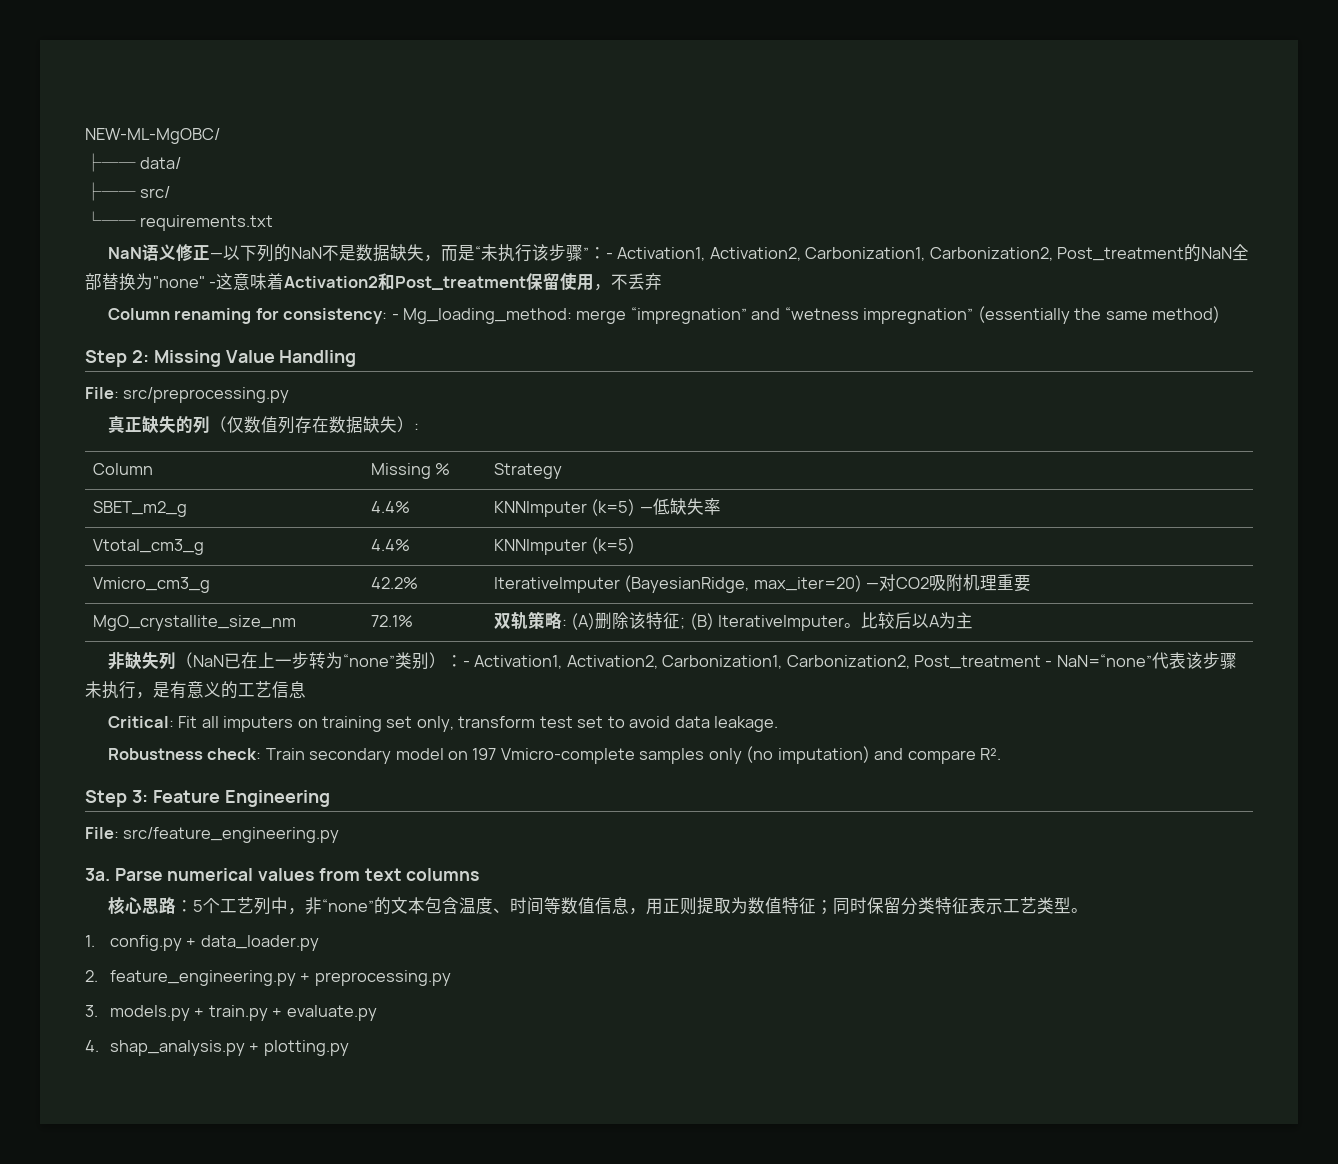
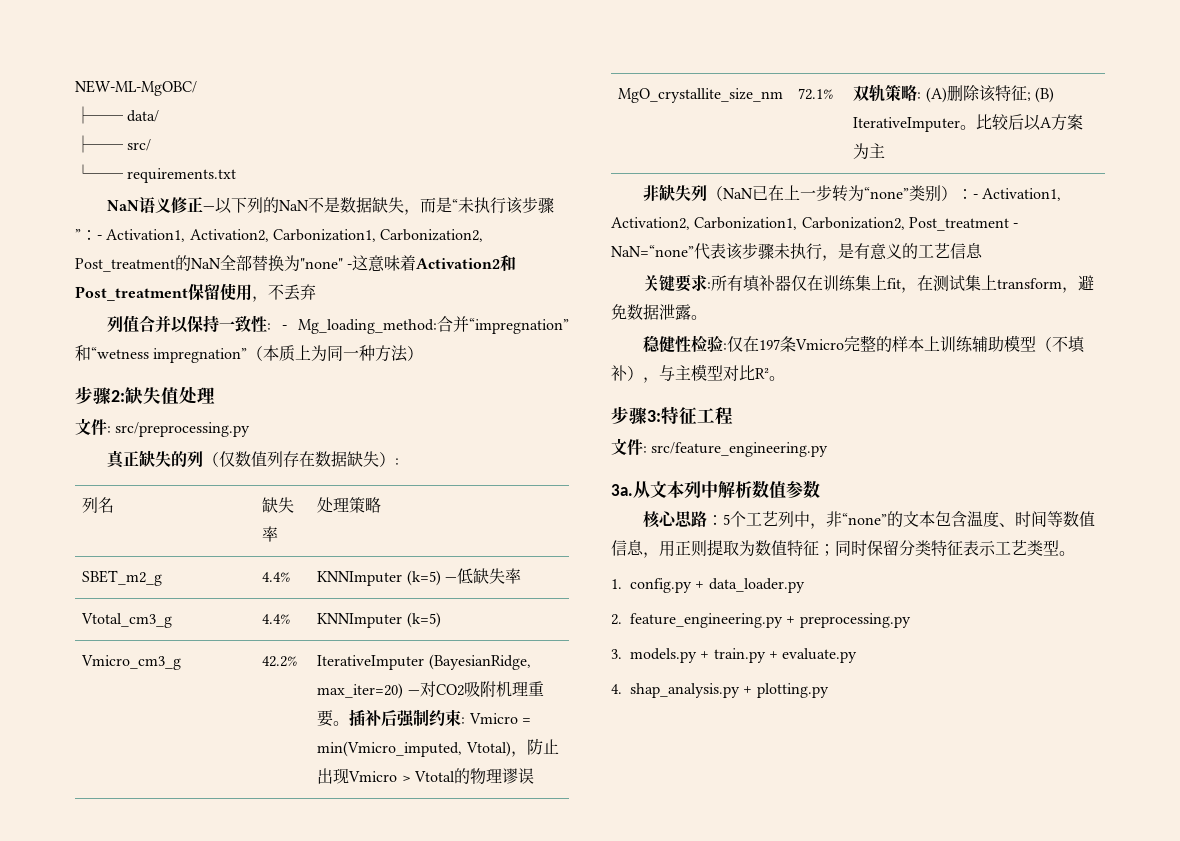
- Column renaming for consistency: - Mg_loading_method: merge “impregnation” and “wetness impregnation” (essentially the same method)
- Step 2: Missing Value Handling
- File: src/preprocessing.py
+ 列值合并以保持一致性: - Mg_loading_method:合并“impregnation”和“wetness impregnation”（本质上为同一种方法）
+ 步骤2:缺失值处理
+ 文件: src/preprocessing.py
- Column | Missing % | Strategy
+ 列名 | 缺失率 | 处理策略
- Vmicro_cm3_g | 42.2% | IterativeImputer (BayesianRidge, max_iter=20) —对CO2吸附机理重要
+ Vmicro_cm3_g | 42.2% | IterativeImputer (BayesianRidge, max_iter=20) —对CO2吸附机理重要。插补后强制约束: Vmicro = min(Vmicro_imputed, Vtotal)，防止出现Vmicro > Vtotal的物理谬误
- MgO_crystallite_size_nm | 72.1% | 双轨策略: (A)删除该特征; (B) IterativeImputer。比较后以A为主
+ MgO_crystallite_size_nm | 72.1% | 双轨策略: (A)删除该特征; (B) IterativeImputer。比较后以A方案为主
- Critical: Fit all imputers on training set only, transform test set to avoid data leakage.
- Robustness check: Train secondary model on 197 Vmicro-complete samples only (no imputation) and compare R².
- Step 3: Feature Engineering
- File: src/feature_engineering.py
- 3a. Parse numerical values from text columns
+ 关键要求:所有填补器仅在训练集上fit，在测试集上transform，避免数据泄露。
+ 稳健性检验:仅在197条Vmicro完整的样本上训练辅助模型（不填补），与主模型对比R²。
+ 步骤3:特征工程
+ 文件: src/feature_engineering.py
+ 3a.从文本列中解析数值参数

